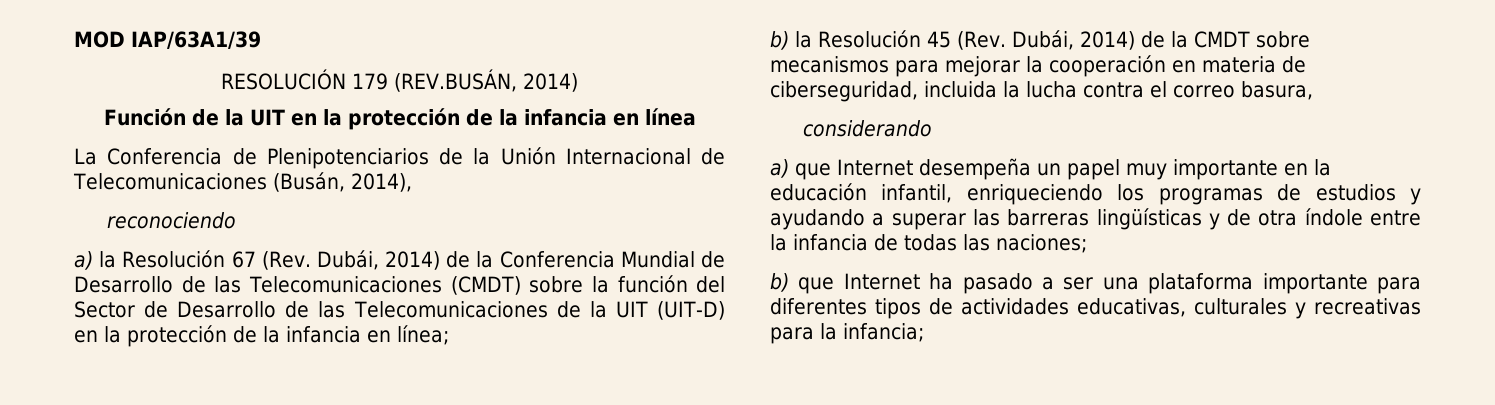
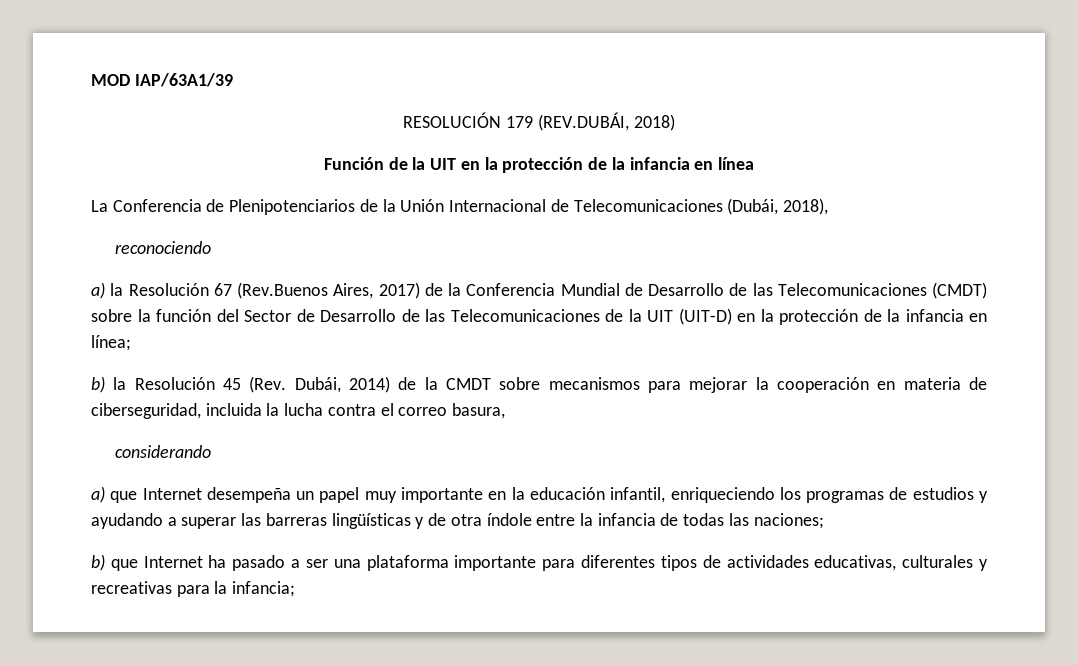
- RESOLUCIÓN 179 (REV.BUSÁN, 2014)
+ RESOLUCIÓN 179 (REV.DUBÁI, 2018)
- La Conferencia de Plenipotenciarios de la Unión Internacional de Telecomunicaciones (Busán, 2014),
+ La Conferencia de Plenipotenciarios de la Unión Internacional de Telecomunicaciones (Dubái, 2018),
- a) la Resolución 67 (Rev. Dubái, 2014) de la Conferencia Mundial de Desarrollo de las Telecomunicaciones (CMDT) sobre la función del Sector de Desarrollo de las Telecomunicaciones de la UIT (UIT-D) en la protección de la infancia en línea;
+ a) la Resolución 67 (Rev.Buenos Aires, 2017) de la Conferencia Mundial de Desarrollo de las Telecomunicaciones (CMDT) sobre la función del Sector de Desarrollo de las Telecomunicaciones de la UIT (UIT-D) en la protección de la infancia en línea;

